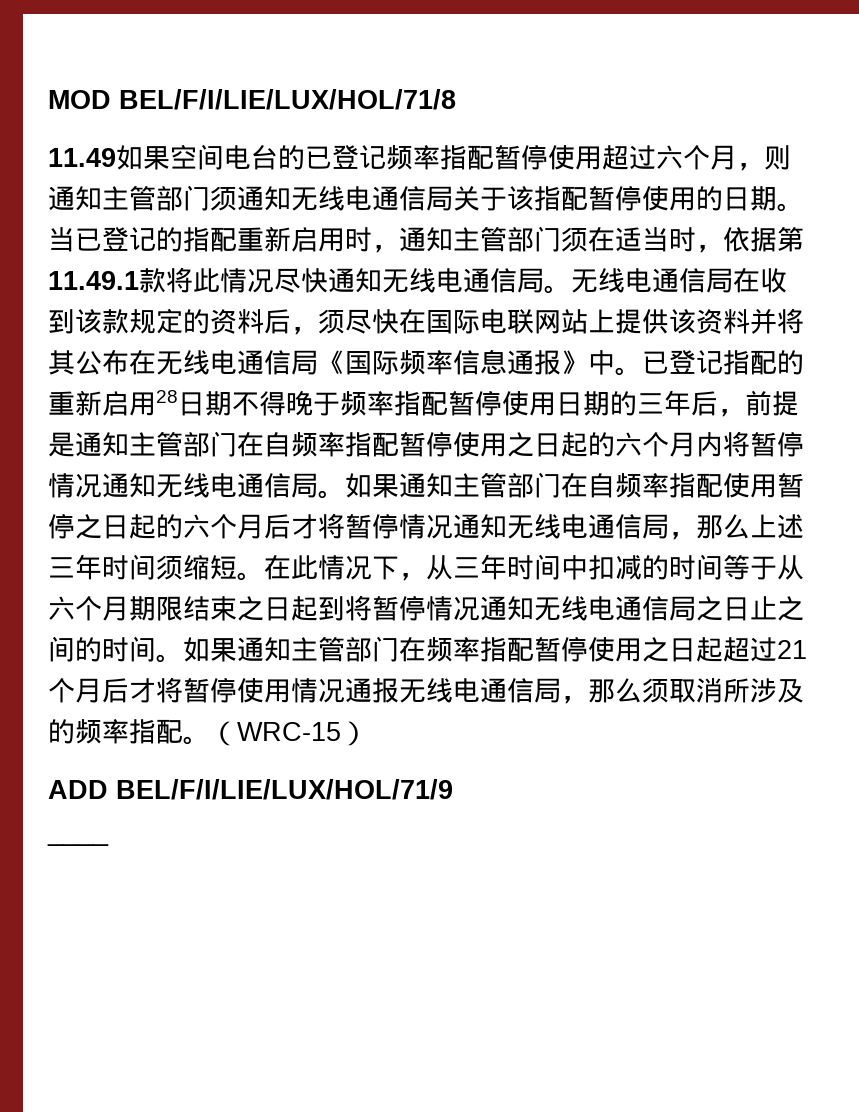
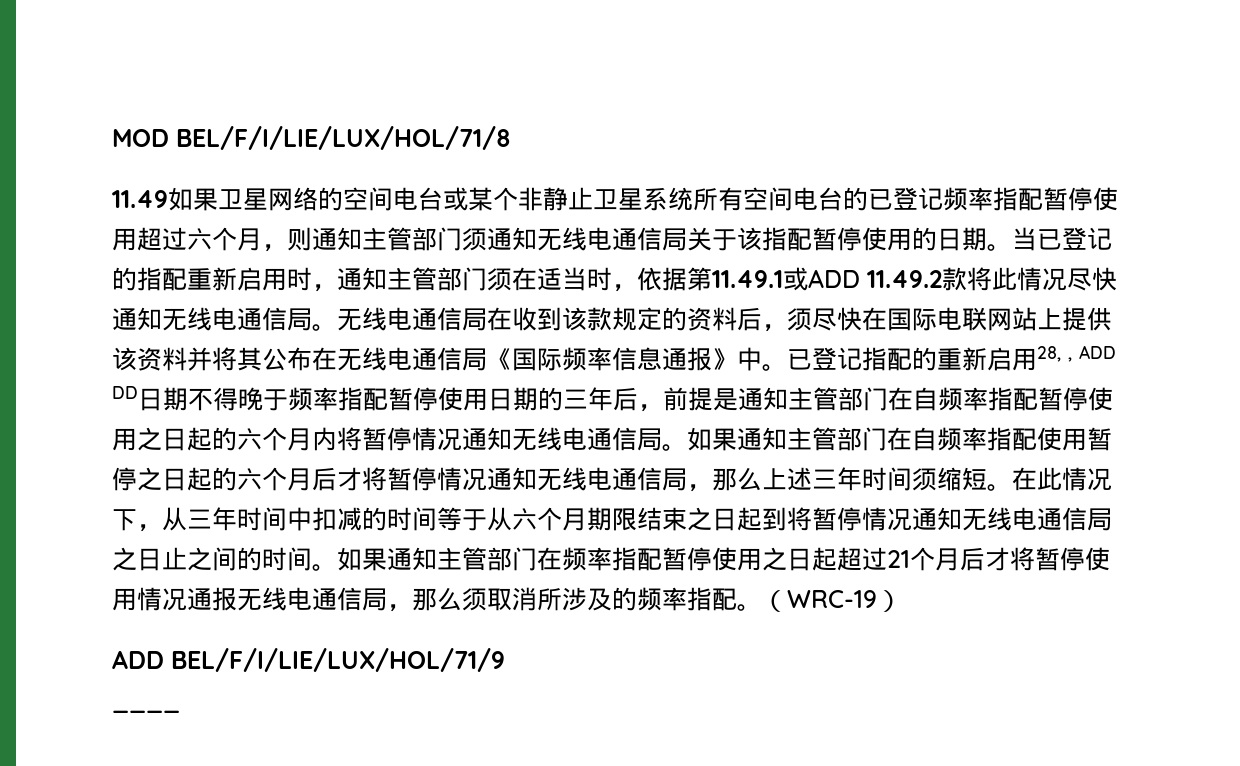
- 11.49如果空间电台的已登记频率指配暂停使用超过六个月，则通知主管部门须通知无线电通信局关于该指配暂停使用的日期。
+ 11.49如果卫星网络的空间电台或某个非静止卫星系统所有空间电台的已登记频率指配暂停使用超过六个月，则通知主管部门须通知无线电通信局关于该指配暂停使用的日期。
- 当已登记的指配重新启用时，通知主管部门须在适当时，依据第11.49.1款将此情况尽快通知无线电通信局。
+ 当已登记的指配重新启用时，通知主管部门须在适当时，依据第11.49.1或ADD 11.49.2款将此情况尽快通知无线电通信局。
- 已登记指配的重新启用28日期不得晚于频率指配暂停使用日期的三年后，前提是通知主管部门在自频率指配暂停使用之日起的六个月内将暂停情况通知无线电通信局。
+ 已登记指配的重新启用28, , ADD DD日期不得晚于频率指配暂停使用日期的三年后，前提是通知主管部门在自频率指配暂停使用之日起的六个月内将暂停情况通知无线电通信局。
- （WRC-15）
+ （WRC-19）

